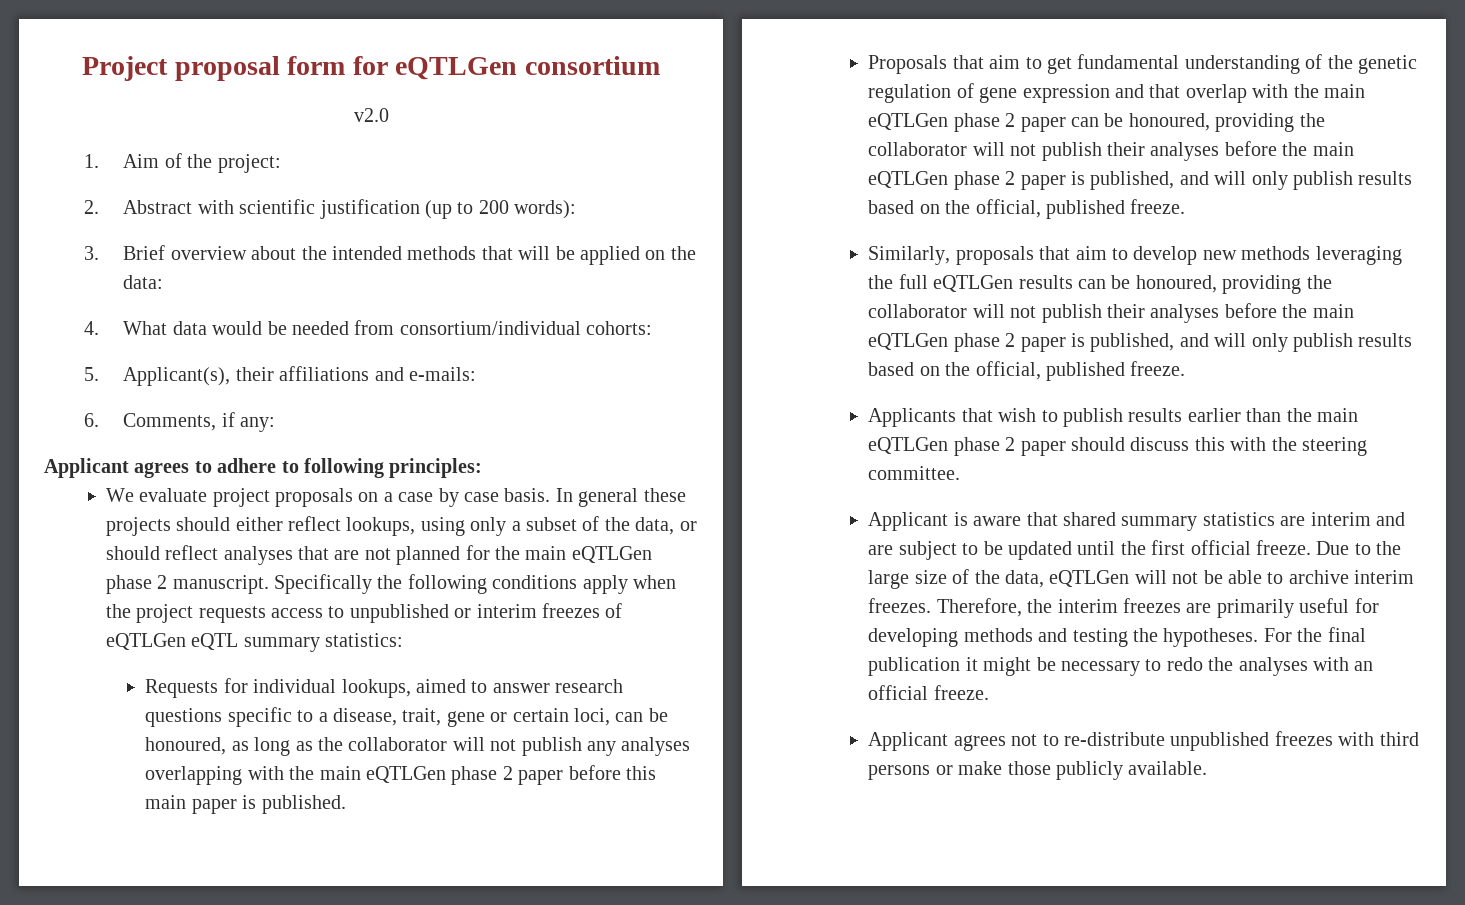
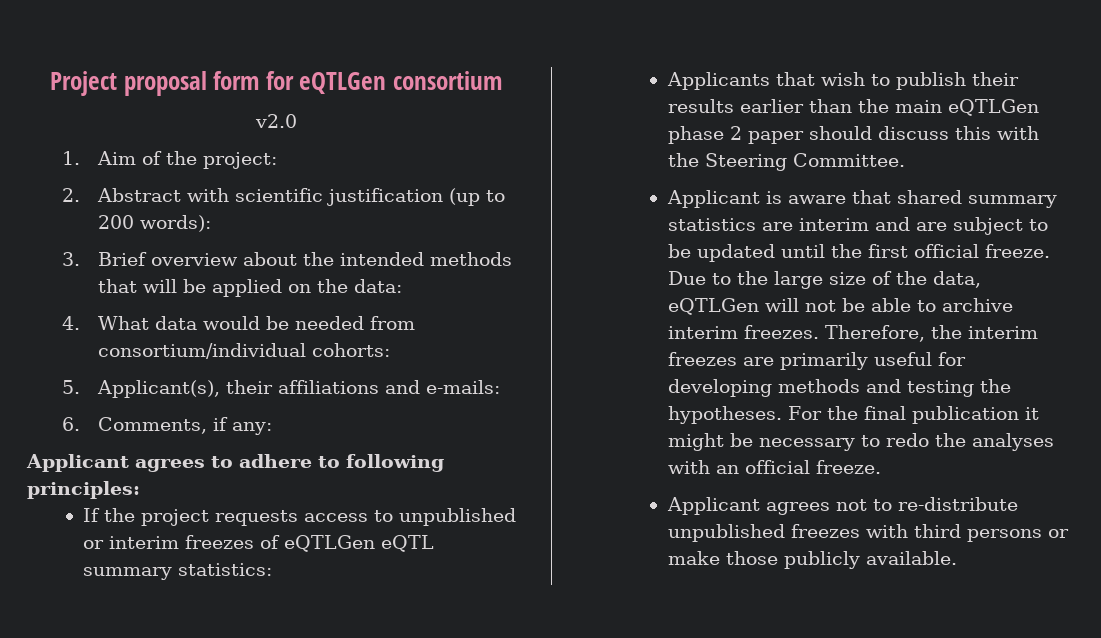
- We evaluate project proposals on a case by case basis. In general these projects should either reflect lookups, using only a subset of the data, or should reflect analyses that are not planned for the main eQTLGen phase 2 manuscript. Specifically the following conditions apply when the project requests access to unpublished or interim freezes of eQTLGen eQTL summary statistics:
+ If the project requests access to unpublished or interim freezes of eQTLGen eQTL summary statistics:
- Requests for individual lookups, aimed to answer research questions specific to a disease, trait, gene or certain loci, can be honoured, as long as the collaborator will not publish any analyses overlapping with the main eQTLGen phase 2 paper before this main paper is published.
- Proposals that aim to get fundamental understanding of the genetic regulation of gene expression and that overlap with the main eQTLGen phase 2 paper can be honoured, providing the collaborator will not publish their analyses before the main eQTLGen phase 2 paper is published, and will only publish results based on the official, published freeze.
- Similarly, proposals that aim to develop new methods leveraging the full eQTLGen results can be honoured, providing the collaborator will not publish their analyses before the main eQTLGen phase 2 paper is published, and will only publish results based on the official, published freeze.
- Applicants that wish to publish results earlier than the main eQTLGen phase 2 paper should discuss this with the steering committee.
+ Applicants that wish to publish their results earlier than the main eQTLGen phase 2 paper should discuss this with the Steering Committee.

